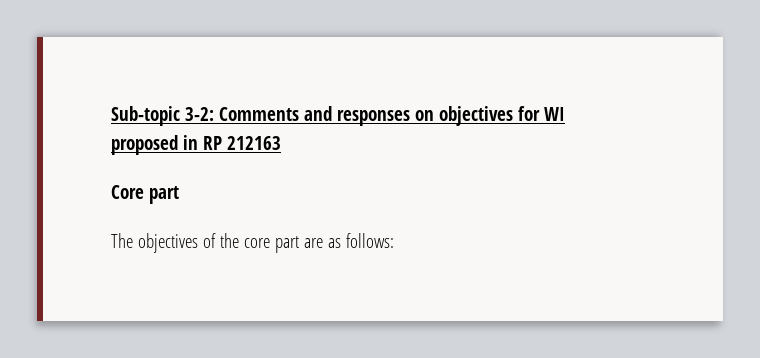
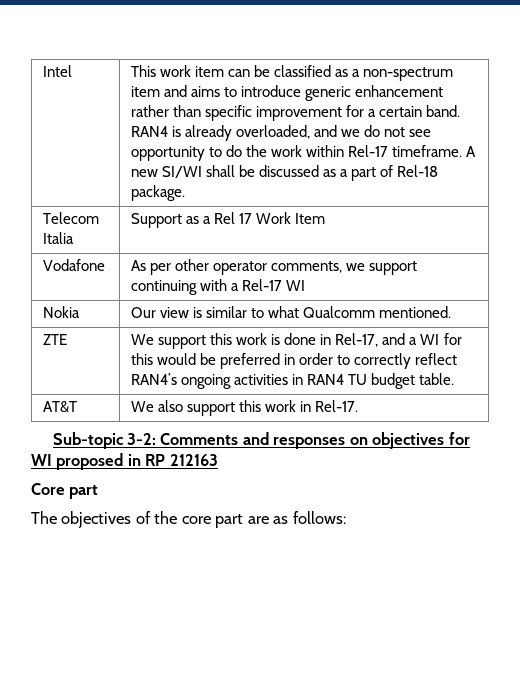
+ Intel | This work item can be classified as a non-spectrum item and aims to introduce generic enhancement rather than specific improvement for a certain band. RAN4 is already overloaded, and we do not see opportunity to do the work within Rel-17 timeframe. A new SI/WI shall be discussed as a part of Rel-18 package.
+ Telecom Italia | Support as a Rel 17 Work Item
+ Vodafone | As per other operator comments, we support continuing with a Rel-17 WI
+ Nokia | Our view is similar to what Qualcomm mentioned.
+ ZTE | We support this work is done in Rel-17, and a WI for this would be preferred in order to correctly reflect RAN4’s ongoing activities in RAN4 TU budget table.
+ AT&T | We also support this work in Rel-17.

